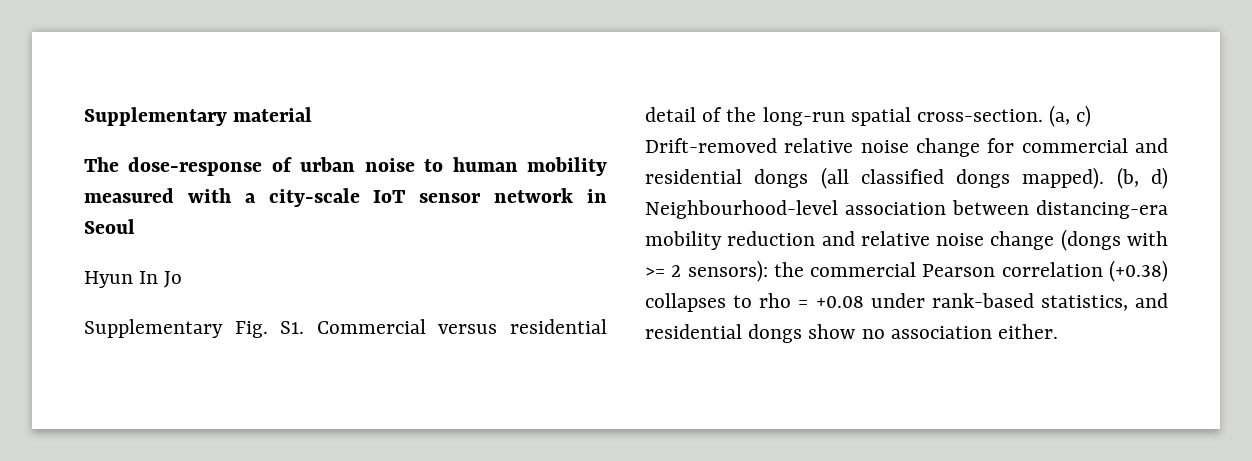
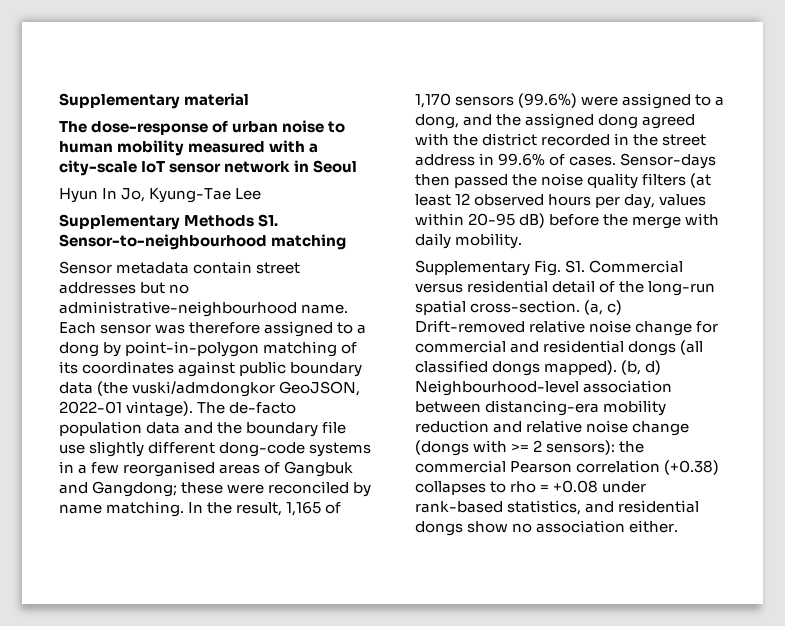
- Hyun In Jo
+ Hyun In Jo, Kyung-Tae Lee
+ Supplementary Methods S1. Sensor-to-neighbourhood matching
+ Sensor metadata contain street addresses but no administrative-neighbourhood name. Each sensor was therefore assigned to a dong by point-in-polygon matching of its coordinates against public boundary data (the vuski/admdongkor GeoJSON, 2022-01 vintage). The de-facto population data and the boundary file use slightly different dong-code systems in a few reorganised areas of Gangbuk and Gangdong; these were reconciled by name matching. In the result, 1,165 of 1,170 sensors (99.6%) were assigned to a dong, and the assigned dong agreed with the district recorded in the street address in 99.6% of cases. Sensor-days then passed the noise quality filters (at least 12 observed hours per day, values within 20-95 dB) before the merge with daily mobility.

